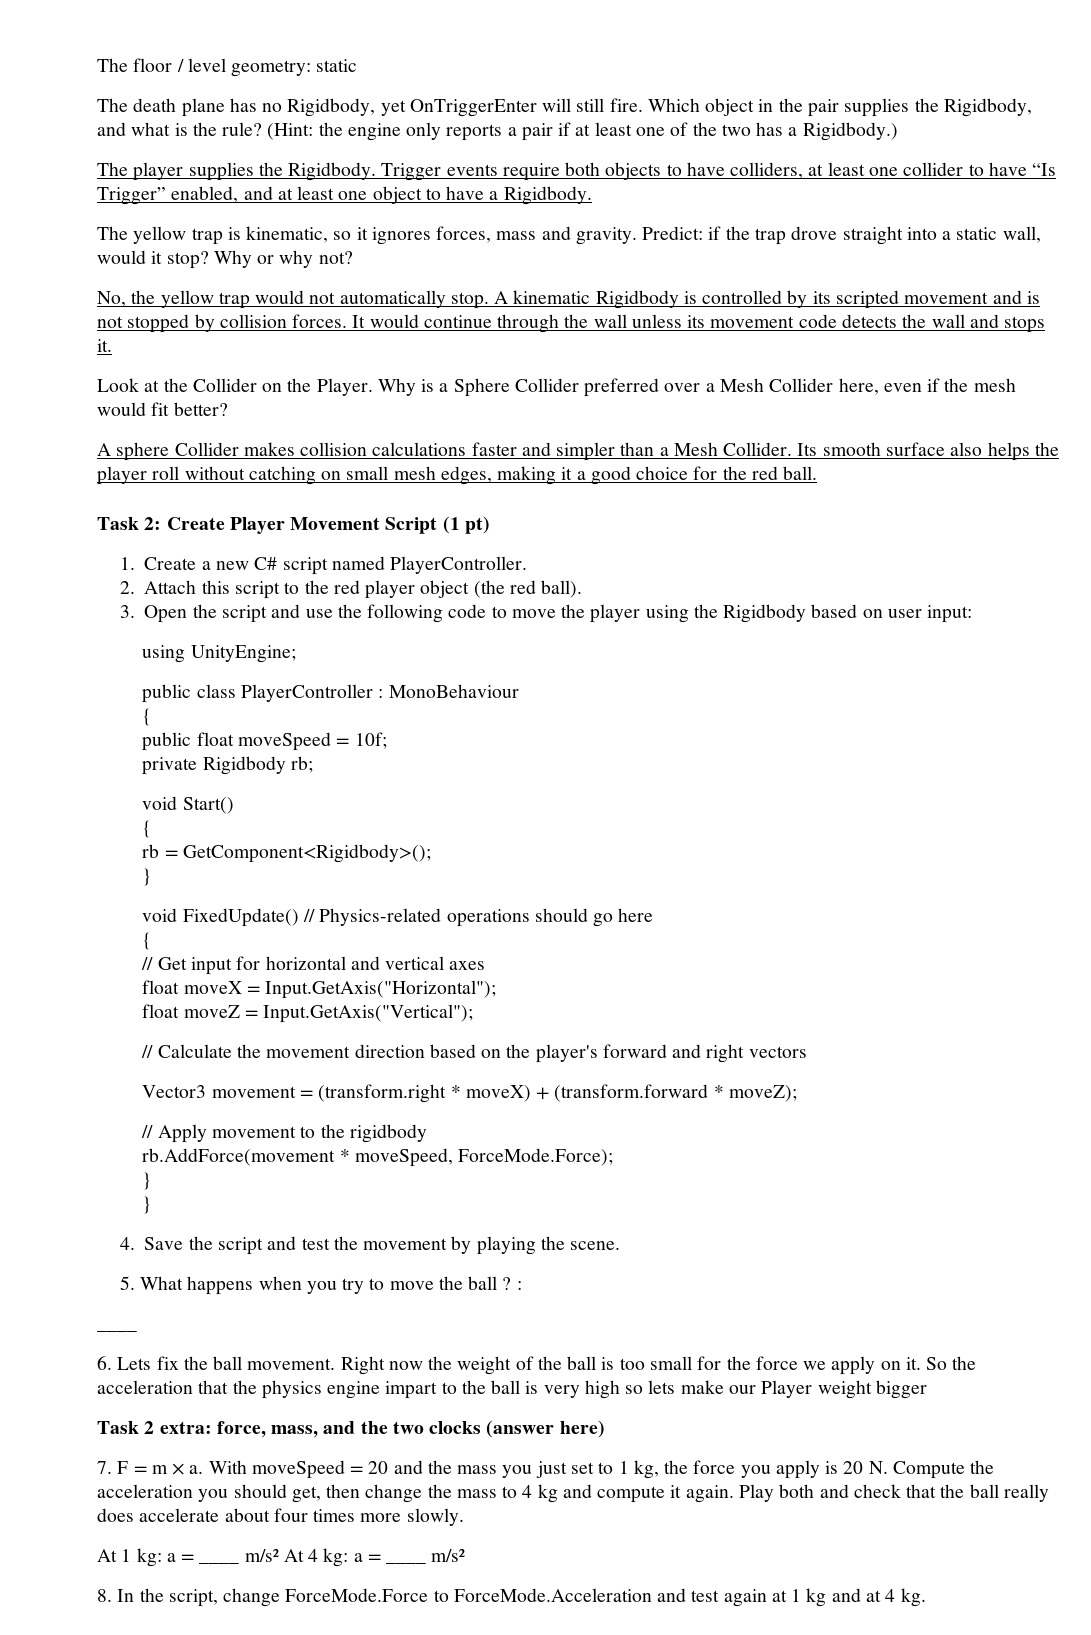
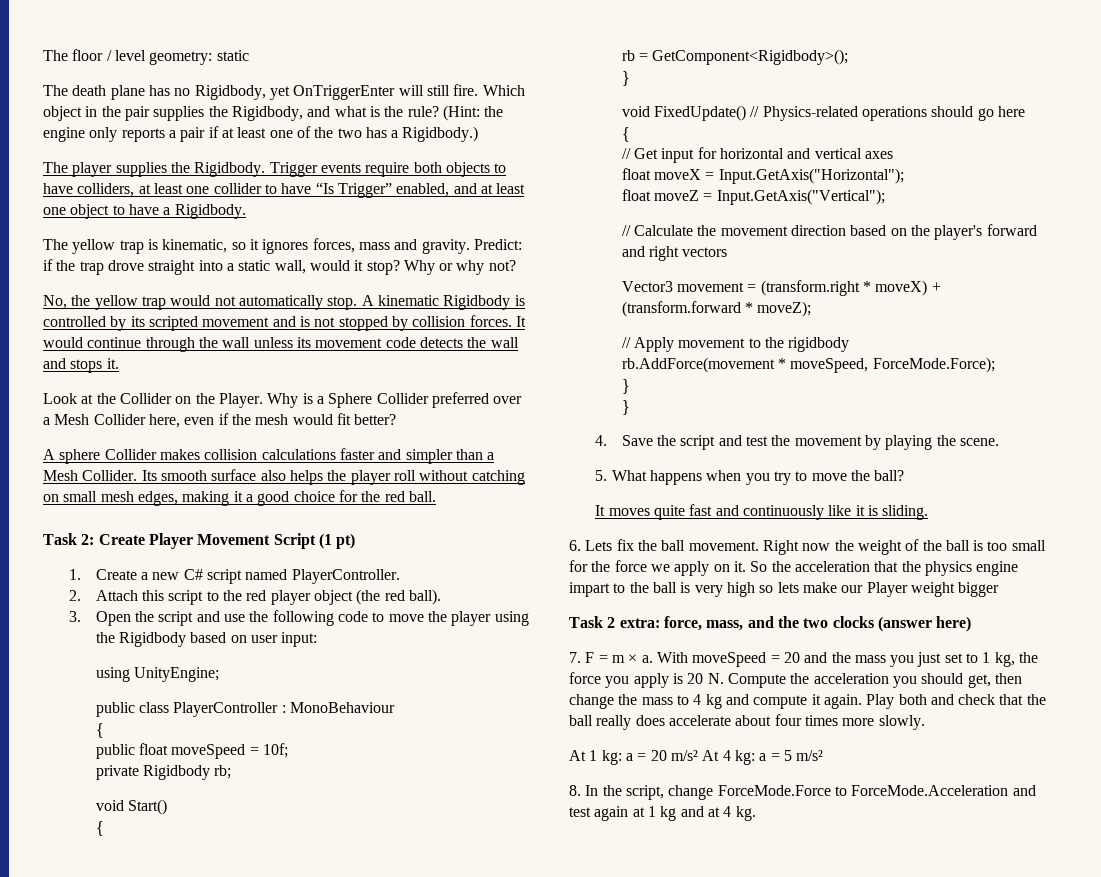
- 5. What happens when you try to move the ball ? :
- ____
+ 5. What happens when you try to move the ball?
+ It moves quite fast and continuously like it is sliding.
- At 1 kg: a = ____ m/s² At 4 kg: a = ____ m/s²
+ At 1 kg: a = 20 m/s² At 4 kg: a = 5 m/s²

